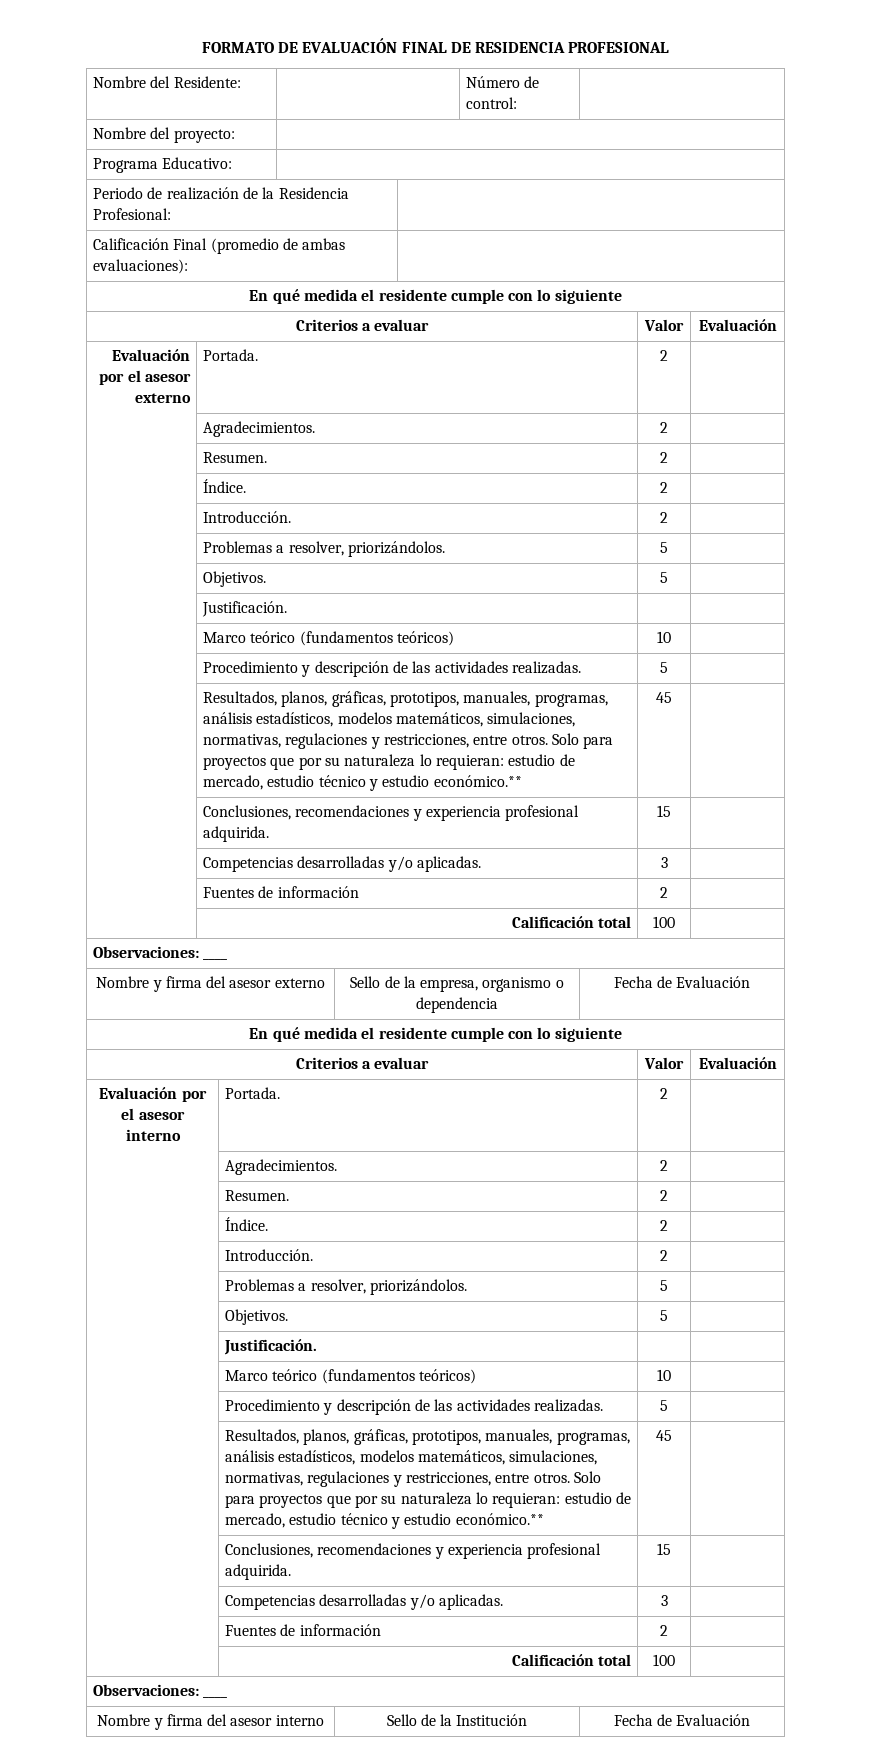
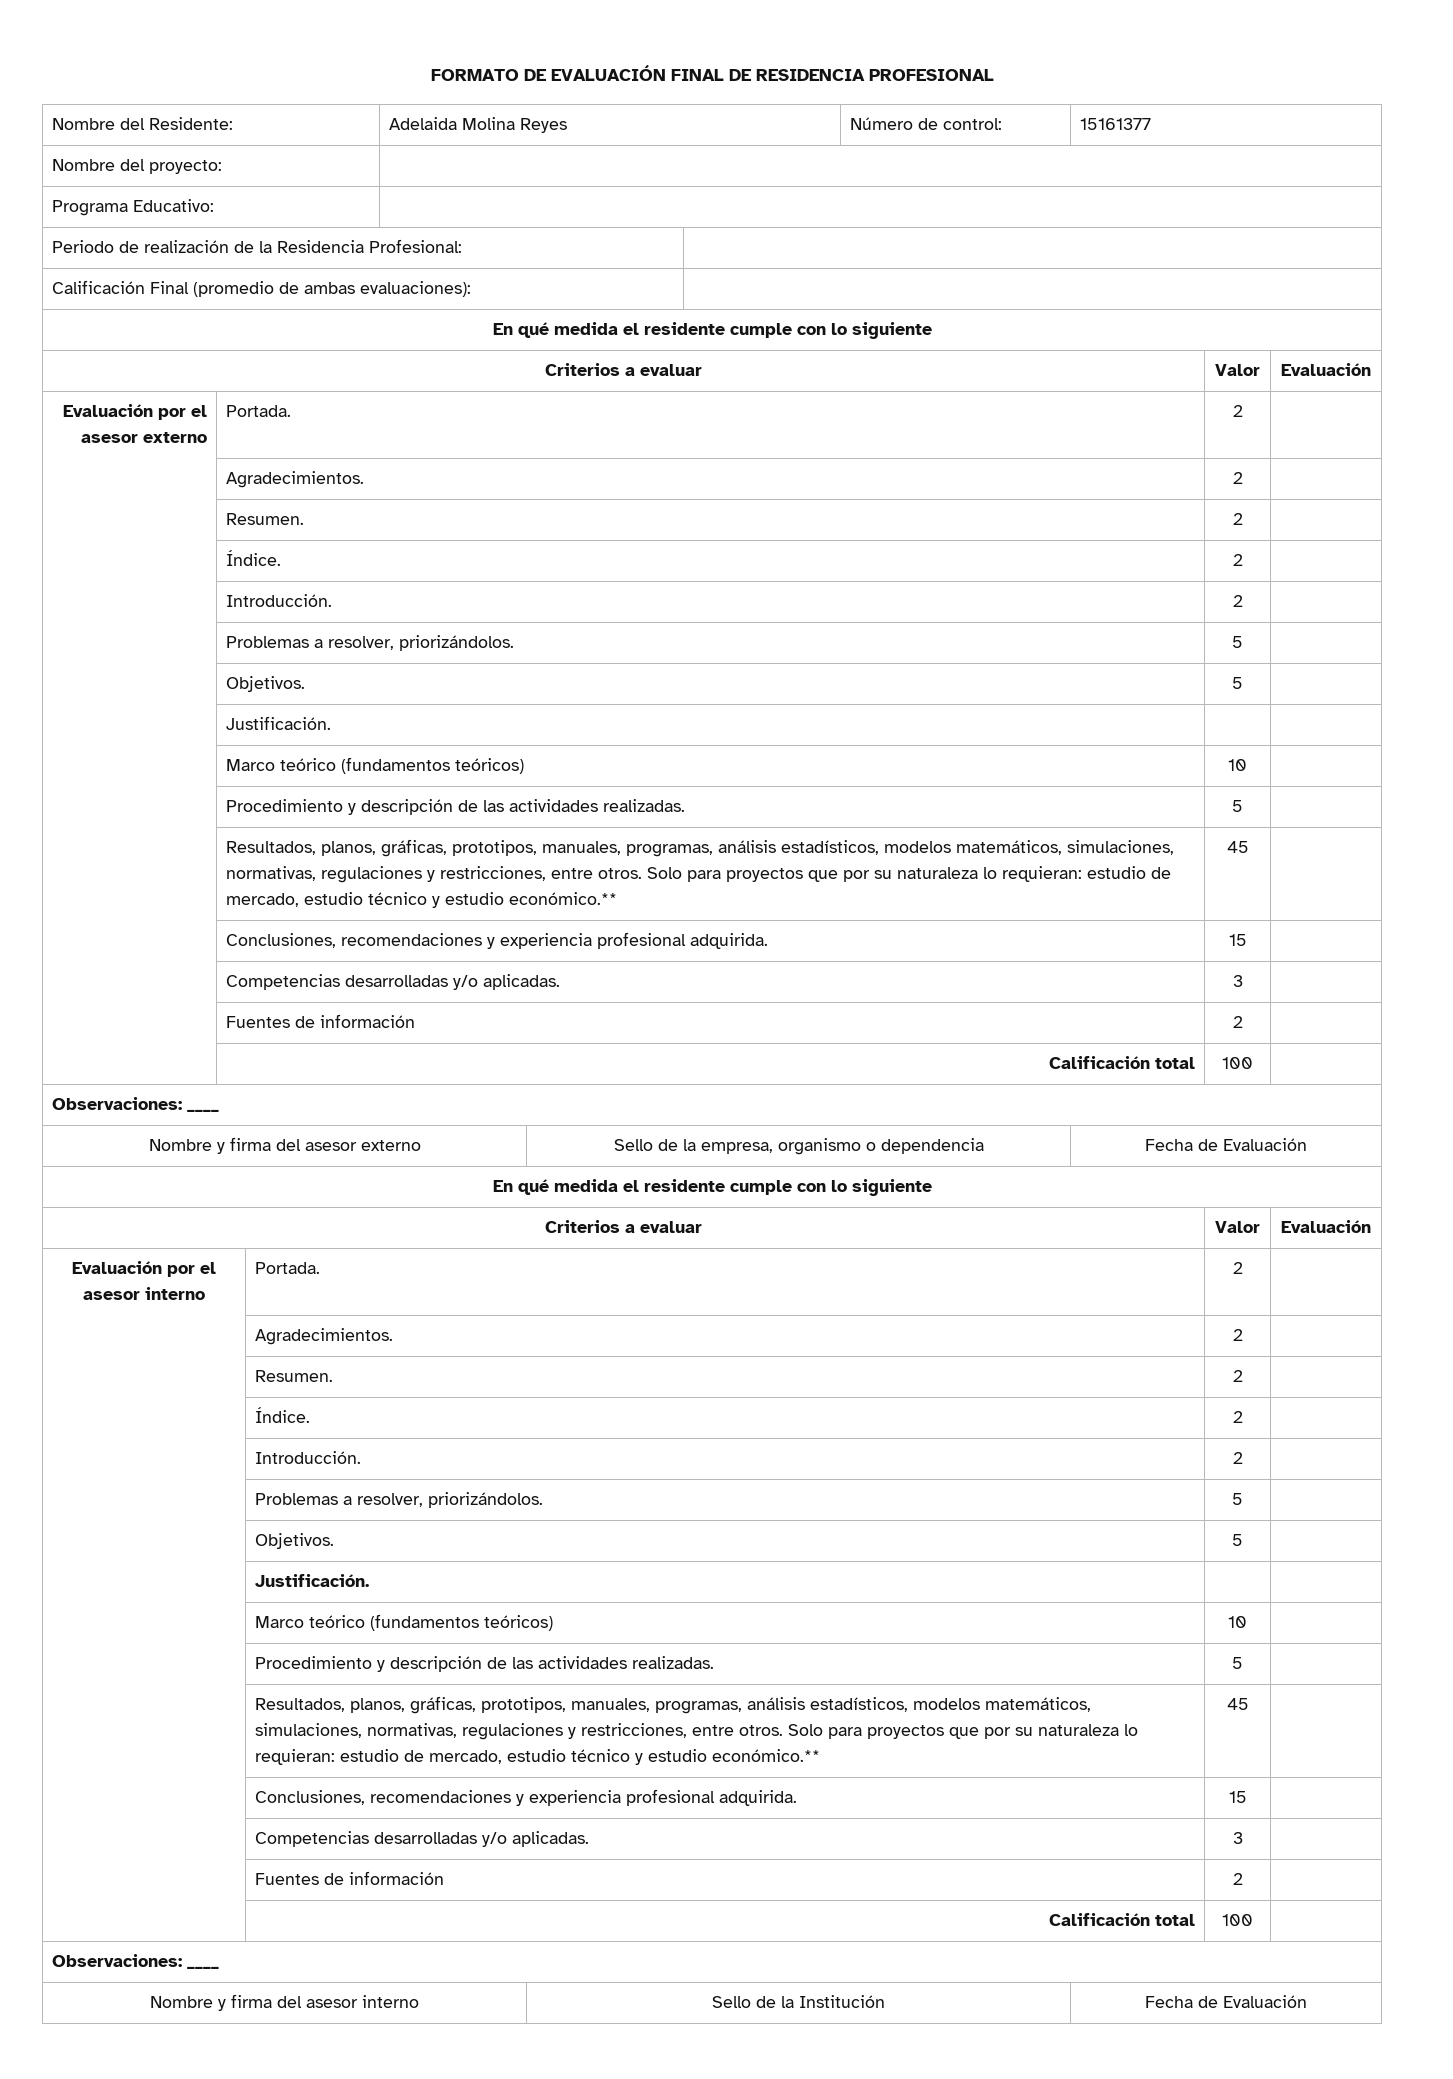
- Nombre del Residente: | | Número de control: |
+ Nombre del Residente: | Adelaida Molina Reyes | Número de control: | 15161377

